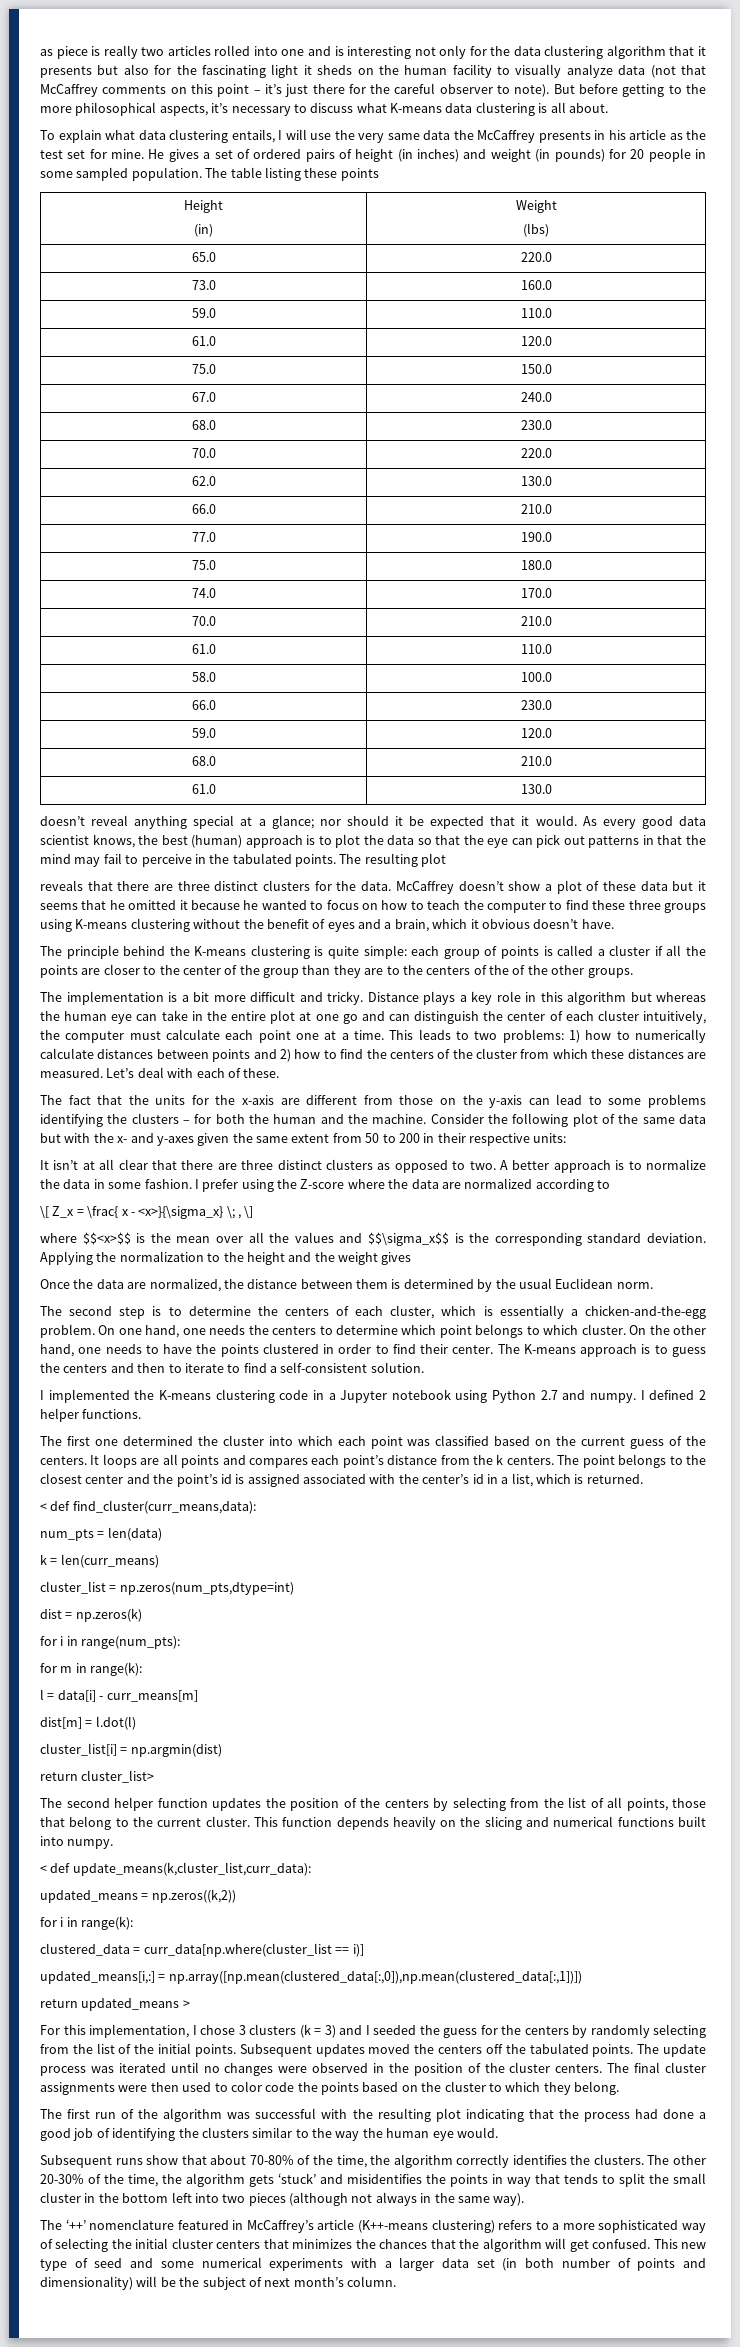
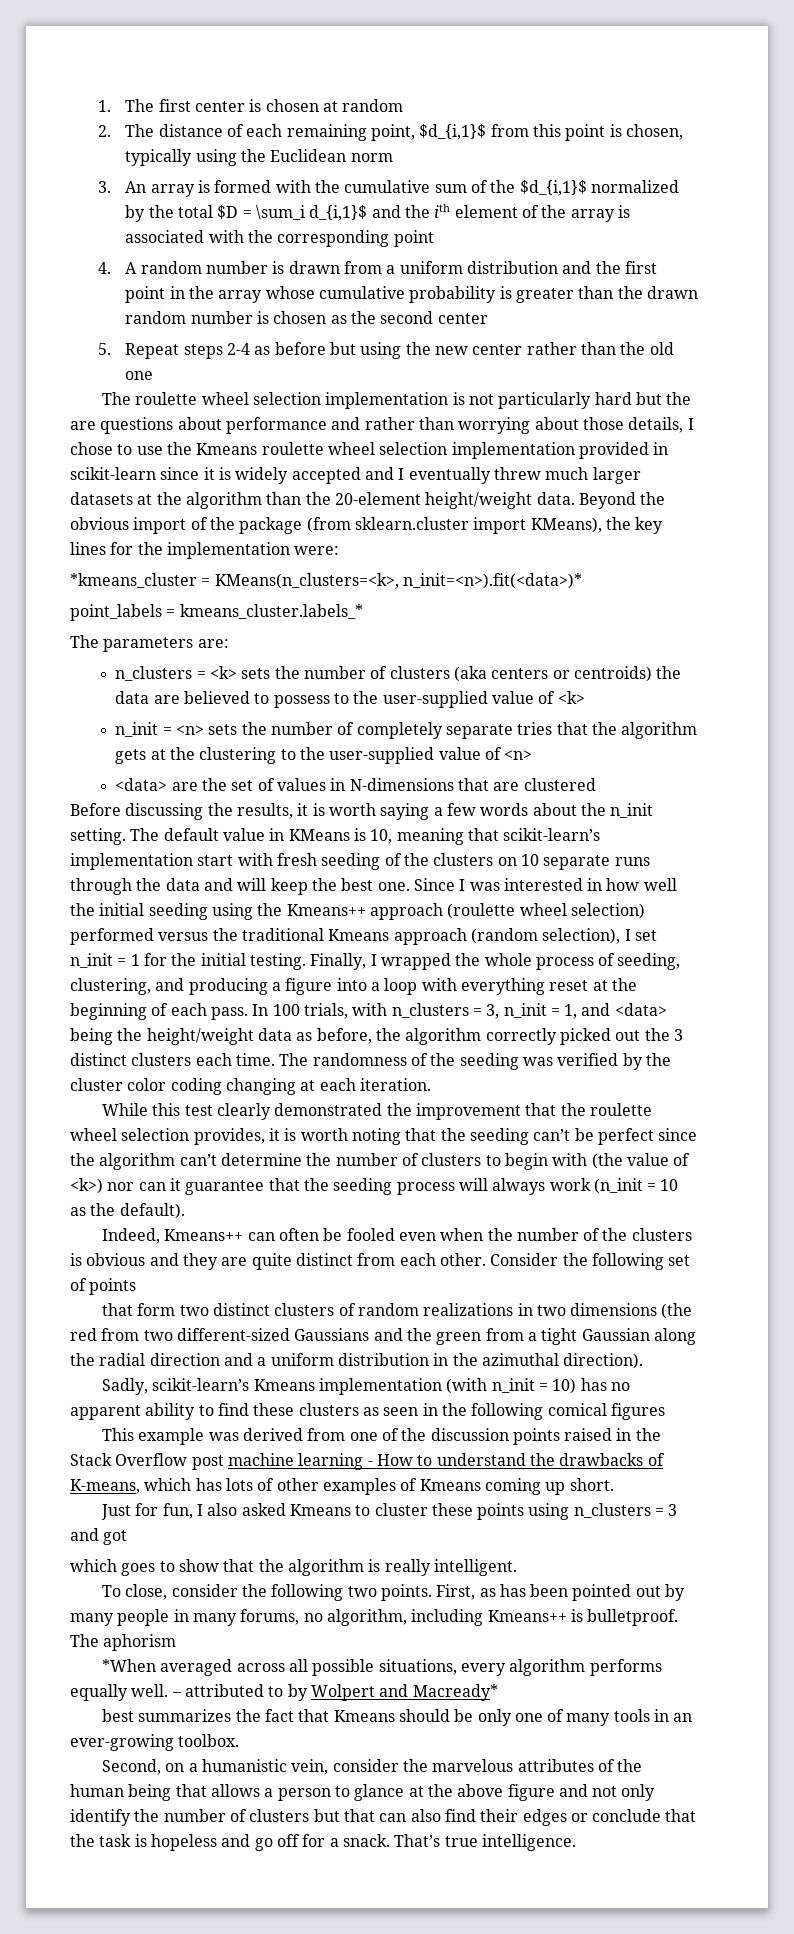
- as piece is really two articles rolled into one and is interesting not only for the data clustering algorithm that it presents but also for the fascinating light it sheds on the human facility to visually analyze data (not that McCaffrey comments on this point – it’s just there for the careful observer to note). But before getting to the more philosophical aspects, it’s necessary to discuss what K-means data clustering is all about.
- To explain what data clustering entails, I will use the very same data the McCaffrey presents in his article as the test set for mine. He gives a set of ordered pairs of height (in inches) and weight (in pounds) for 20 people in some sampled population. The table listing these points
- Height
- (in) | Weight
- (lbs)
- 65.0 | 220.0
- 73.0 | 160.0
- 59.0 | 110.0
- 61.0 | 120.0
- 75.0 | 150.0
- 67.0 | 240.0
- 68.0 | 230.0
- 70.0 | 220.0
- 62.0 | 130.0
- 66.0 | 210.0
- 77.0 | 190.0
- 75.0 | 180.0
- 74.0 | 170.0
- 70.0 | 210.0
- 61.0 | 110.0
- 58.0 | 100.0
- 66.0 | 230.0
- 59.0 | 120.0
- 68.0 | 210.0
- 61.0 | 130.0
- doesn’t reveal anything special at a glance; nor should it be expected that it would. As every good data scientist knows, the best (human) approach is to plot the data so that the eye can pick out patterns in that the mind may fail to perceive in the tabulated points. The resulting plot
- reveals that there are three distinct clusters for the data. McCaffrey doesn’t show a plot of these data but it seems that he omitted it because he wanted to focus on how to teach the computer to find these three groups using K-means clustering without the benefit of eyes and a brain, which it obvious doesn’t have.
- The principle behind the K-means clustering is quite simple: each group of points is called a cluster if all the points are closer to the center of the group than they are to the centers of the of the other groups.
- The implementation is a bit more difficult and tricky. Distance plays a key role in this algorithm but whereas the human eye can take in the entire plot at one go and can distinguish the center of each cluster intuitively, the computer must calculate each point one at a time. This leads to two problems: 1) how to numerically calculate distances between points and 2) how to find the centers of the cluster from which these distances are measured. Let’s deal with each of these.
- The fact that the units for the x-axis are different from those on the y-axis can lead to some problems identifying the clusters – for both the human and the machine. Consider the following plot of the same data but with the x- and y-axes given the same extent from 50 to 200 in their respective units:
- It isn’t at all clear that there are three distinct clusters as opposed to two. A better approach is to normalize the data in some fashion. I prefer using the Z-score where the data are normalized according to
- \[ Z_x = \frac{ x - <x>}{\sigma_x} \; , \]
- where $$<x>$$ is the mean over all the values and $$\sigma_x$$ is the corresponding standard deviation. Applying the normalization to the height and the weight gives
- Once the data are normalized, the distance between them is determined by the usual Euclidean norm.
- The second step is to determine the centers of each cluster, which is essentially a chicken-and-the-egg problem. On one hand, one needs the centers to determine which point belongs to which cluster. On the other hand, one needs to have the points clustered in order to find their center. The K-means approach is to guess the centers and then to iterate to find a self-consistent solution.
- I implemented the K-means clustering code in a Jupyter notebook using Python 2.7 and numpy. I defined 2 helper functions.
- The first one determined the cluster into which each point was classified based on the current guess of the centers. It loops are all points and compares each point’s distance from the k centers. The point belongs to the closest center and the point’s id is assigned associated with the center’s id in a list, which is returned.
- < def find_cluster(curr_means,data):
- num_pts = len(data)
- k = len(curr_means)
- cluster_list = np.zeros(num_pts,dtype=int)
- dist = np.zeros(k)
- for i in range(num_pts):
- for m in range(k):
- l = data[i] - curr_means[m]
- dist[m] = l.dot(l)
- cluster_list[i] = np.argmin(dist)
- return cluster_list>
- The second helper function updates the position of the centers by selecting from the list of all points, those that belong to the current cluster. This function depends heavily on the slicing and numerical functions built into numpy.
- < def update_means(k,cluster_list,curr_data):
- updated_means = np.zeros((k,2))
- for i in range(k):
- clustered_data = curr_data[np.where(cluster_list == i)]
- updated_means[i,:] = np.array([np.mean(clustered_data[:,0]),np.mean(clustered_data[:,1])])
- return updated_means >
- For this implementation, I chose 3 clusters (k = 3) and I seeded the guess for the centers by randomly selecting from the list of the initial points. Subsequent updates moved the centers off the tabulated points. The update process was iterated until no changes were observed in the position of the cluster centers. The final cluster assignments were then used to color code the points based on the cluster to which they belong.
- The first run of the algorithm was successful with the resulting plot indicating that the process had done a good job of identifying the clusters similar to the way the human eye would.
- Subsequent runs show that about 70-80% of the time, the algorithm correctly identifies the clusters. The other 20-30% of the time, the algorithm gets ‘stuck’ and misidentifies the points in way that tends to split the small cluster in the bottom left into two pieces (although not always in the same way).
- The ‘++’ nomenclature featured in McCaffrey’s article (K++-means clustering) refers to a more sophisticated way of selecting the initial cluster centers that minimizes the chances that the algorithm will get confused. This new type of seed and some numerical experiments with a larger data set (in both number of points and dimensionality) will be the subject of next month’s column.
+ 1. The first center is chosen at random
+ 2. The distance of each remaining point, $d_{i,1}$ from this point is chosen, typically using the Euclidean norm
+ 3. An array is formed with the cumulative sum of the $d_{i,1}$ normalized by the total $D = \sum_i d_{i,1}$ and the ith element of the array is associated with the corresponding point
+ 4. A random number is drawn from a uniform distribution and the first point in the array whose cumulative probability is greater than the drawn random number is chosen as the second center
+ 5. Repeat steps 2-4 as before but using the new center rather than the old one
+ The roulette wheel selection implementation is not particularly hard but the are questions about performance and rather than worrying about those details, I chose to use the Kmeans roulette wheel selection implementation provided in scikit-learn since it is widely accepted and I eventually threw much larger datasets at the algorithm than the 20-element height/weight data. Beyond the obvious import of the package (from sklearn.cluster import KMeans), the key lines for the implementation were:
+ *kmeans_cluster = KMeans(n_clusters=<k>, n_init=<n>).fit(<data>)*
+ point_labels = kmeans_cluster.labels_*
+ The parameters are:
+ n_clusters = <k> sets the number of clusters (aka centers or centroids) the data are believed to possess to the user-supplied value of <k>
+ n_init = <n> sets the number of completely separate tries that the algorithm gets at the clustering to the user-supplied value of <n>
+ <data> are the set of values in N-dimensions that are clustered
+ Before discussing the results, it is worth saying a few words about the n_init setting. The default value in KMeans is 10, meaning that scikit-learn’s implementation start with fresh seeding of the clusters on 10 separate runs through the data and will keep the best one. Since I was interested in how well the initial seeding using the Kmeans++ approach (roulette wheel selection) performed versus the traditional Kmeans approach (random selection), I set n_init = 1 for the initial testing. Finally, I wrapped the whole process of seeding, clustering, and producing a figure into a loop with everything reset at the beginning of each pass. In 100 trials, with n_clusters = 3, n_init = 1, and <data> being the height/weight data as before, the algorithm correctly picked out the 3 distinct clusters each time. The randomness of the seeding was verified by the cluster color coding changing at each iteration.
+ While this test clearly demonstrated the improvement that the roulette wheel selection provides, it is worth noting that the seeding can’t be perfect since the algorithm can’t determine the number of clusters to begin with (the value of <k>) nor can it guarantee that the seeding process will always work (n_init = 10 as the default).
+ Indeed, Kmeans++ can often be fooled even when the number of the clusters is obvious and they are quite distinct from each other. Consider the following set of points
+ that form two distinct clusters of random realizations in two dimensions (the red from two different-sized Gaussians and the green from a tight Gaussian along the radial direction and a uniform distribution in the azimuthal direction).
+ Sadly, scikit-learn’s Kmeans implementation (with n_init = 10) has no apparent ability to find these clusters as seen in the following comical figures
+ This example was derived from one of the discussion points raised in the Stack Overflow post machine learning - How to understand the drawbacks of K-means, which has lots of other examples of Kmeans coming up short.
+ Just for fun, I also asked Kmeans to cluster these points using n_clusters = 3 and got
+ which goes to show that the algorithm is really intelligent.
+ To close, consider the following two points. First, as has been pointed out by many people in many forums, no algorithm, including Kmeans++ is bulletproof. The aphorism
+ *When averaged across all possible situations, every algorithm performs equally well. – attributed to by Wolpert and Macready*
+ best summarizes the fact that Kmeans should be only one of many tools in an ever-growing toolbox.
+ Second, on a humanistic vein, consider the marvelous attributes of the human being that allows a person to glance at the above figure and not only identify the number of clusters but that can also find their edges or conclude that the task is hopeless and go off for a snack. That’s true intelligence.

